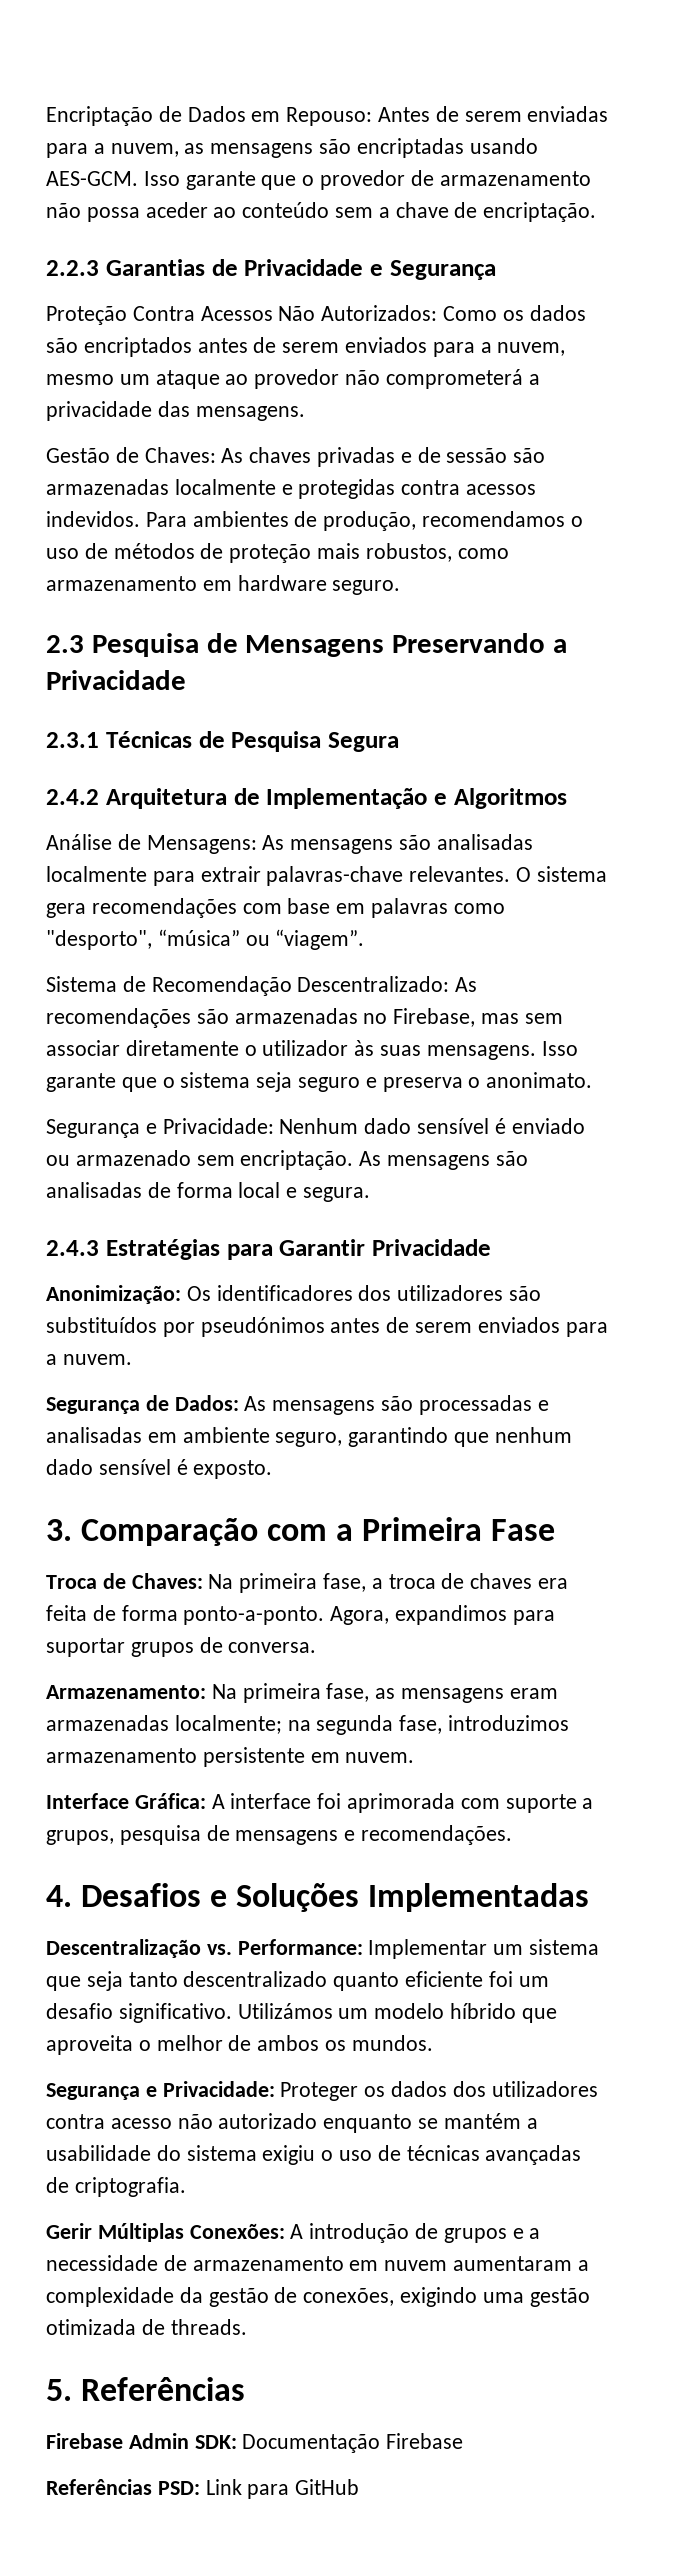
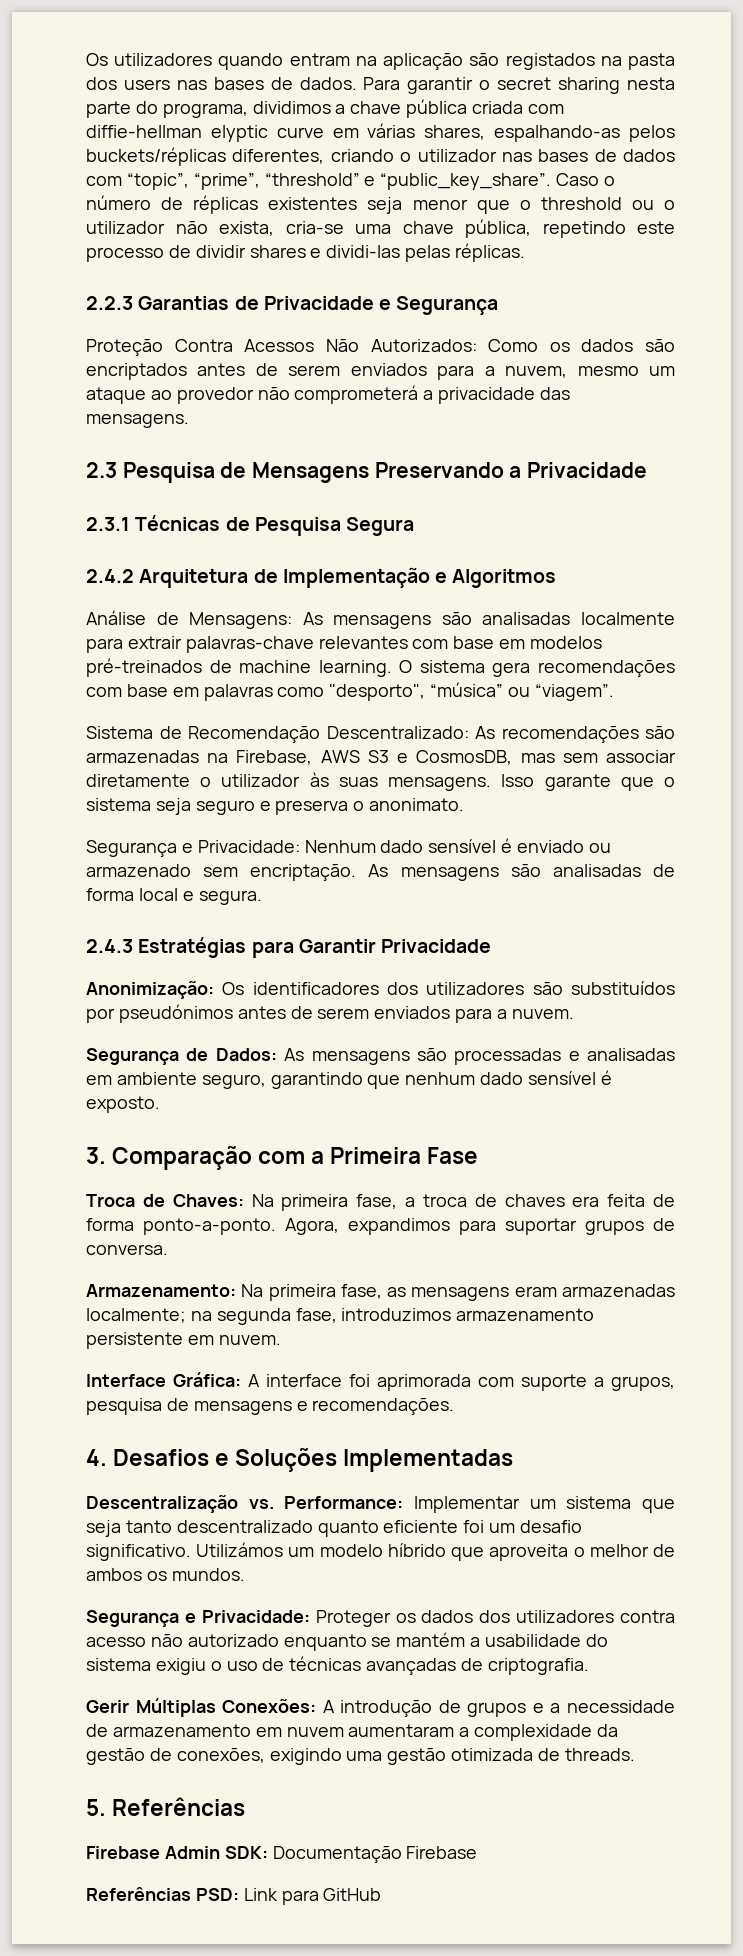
- Encriptação de Dados em Repouso: Antes de serem enviadas para a nuvem, as mensagens são encriptadas usando AES-GCM. Isso garante que o provedor de armazenamento não possa aceder ao conteúdo sem a chave de encriptação.
+ Os utilizadores quando entram na aplicação são registados na pasta dos users nas bases de dados. Para garantir o secret sharing nesta parte do programa, dividimos a chave pública criada com diffie-hellman elyptic curve em várias shares, espalhando-as pelos buckets/réplicas diferentes, criando o utilizador nas bases de dados com “topic”, “prime”, “threshold” e “public_key_share”. Caso o número de réplicas existentes seja menor que o threshold ou o utilizador não exista, cria-se uma chave pública, repetindo este processo de dividir shares e dividi-las pelas réplicas.
- Gestão de Chaves: As chaves privadas e de sessão são armazenadas localmente e protegidas contra acessos indevidos. Para ambientes de produção, recomendamos o uso de métodos de proteção mais robustos, como armazenamento em hardware seguro.
- Análise de Mensagens: As mensagens são analisadas localmente para extrair palavras-chave relevantes.
+ Análise de Mensagens: As mensagens são analisadas localmente para extrair palavras-chave relevantes com base em modelos pré-treinados de machine learning.
- Sistema de Recomendação Descentralizado: As recomendações são armazenadas no Firebase, mas sem associar diretamente o utilizador às suas mensagens.
+ Sistema de Recomendação Descentralizado: As recomendações são armazenadas na Firebase, AWS S3 e CosmosDB, mas sem associar diretamente o utilizador às suas mensagens.

